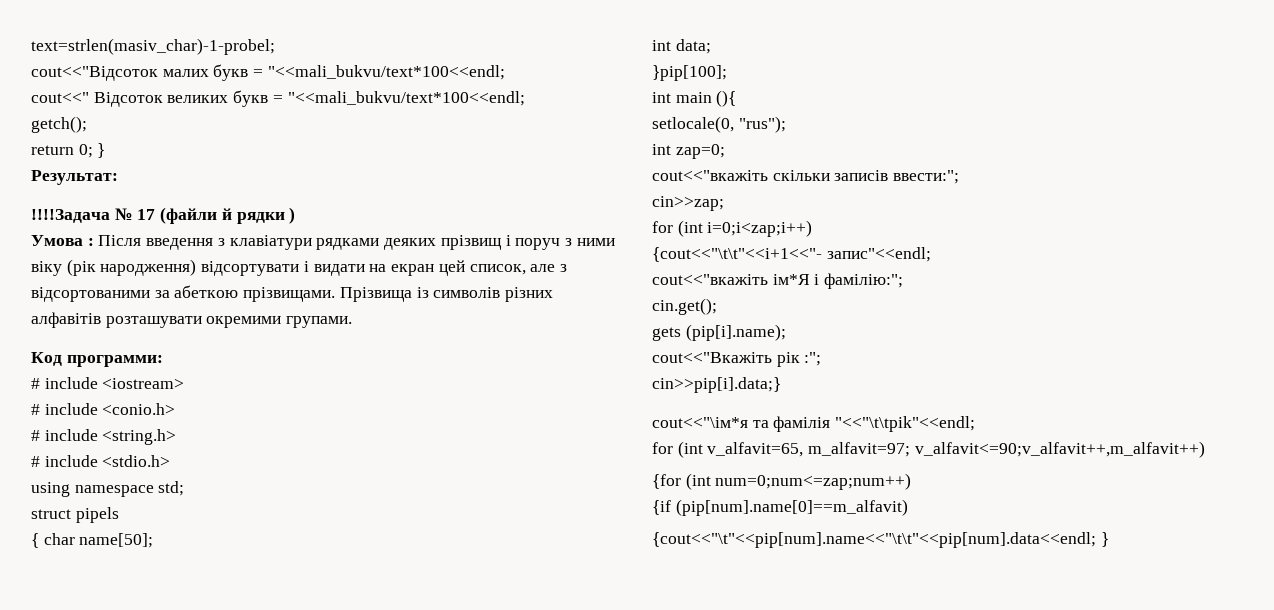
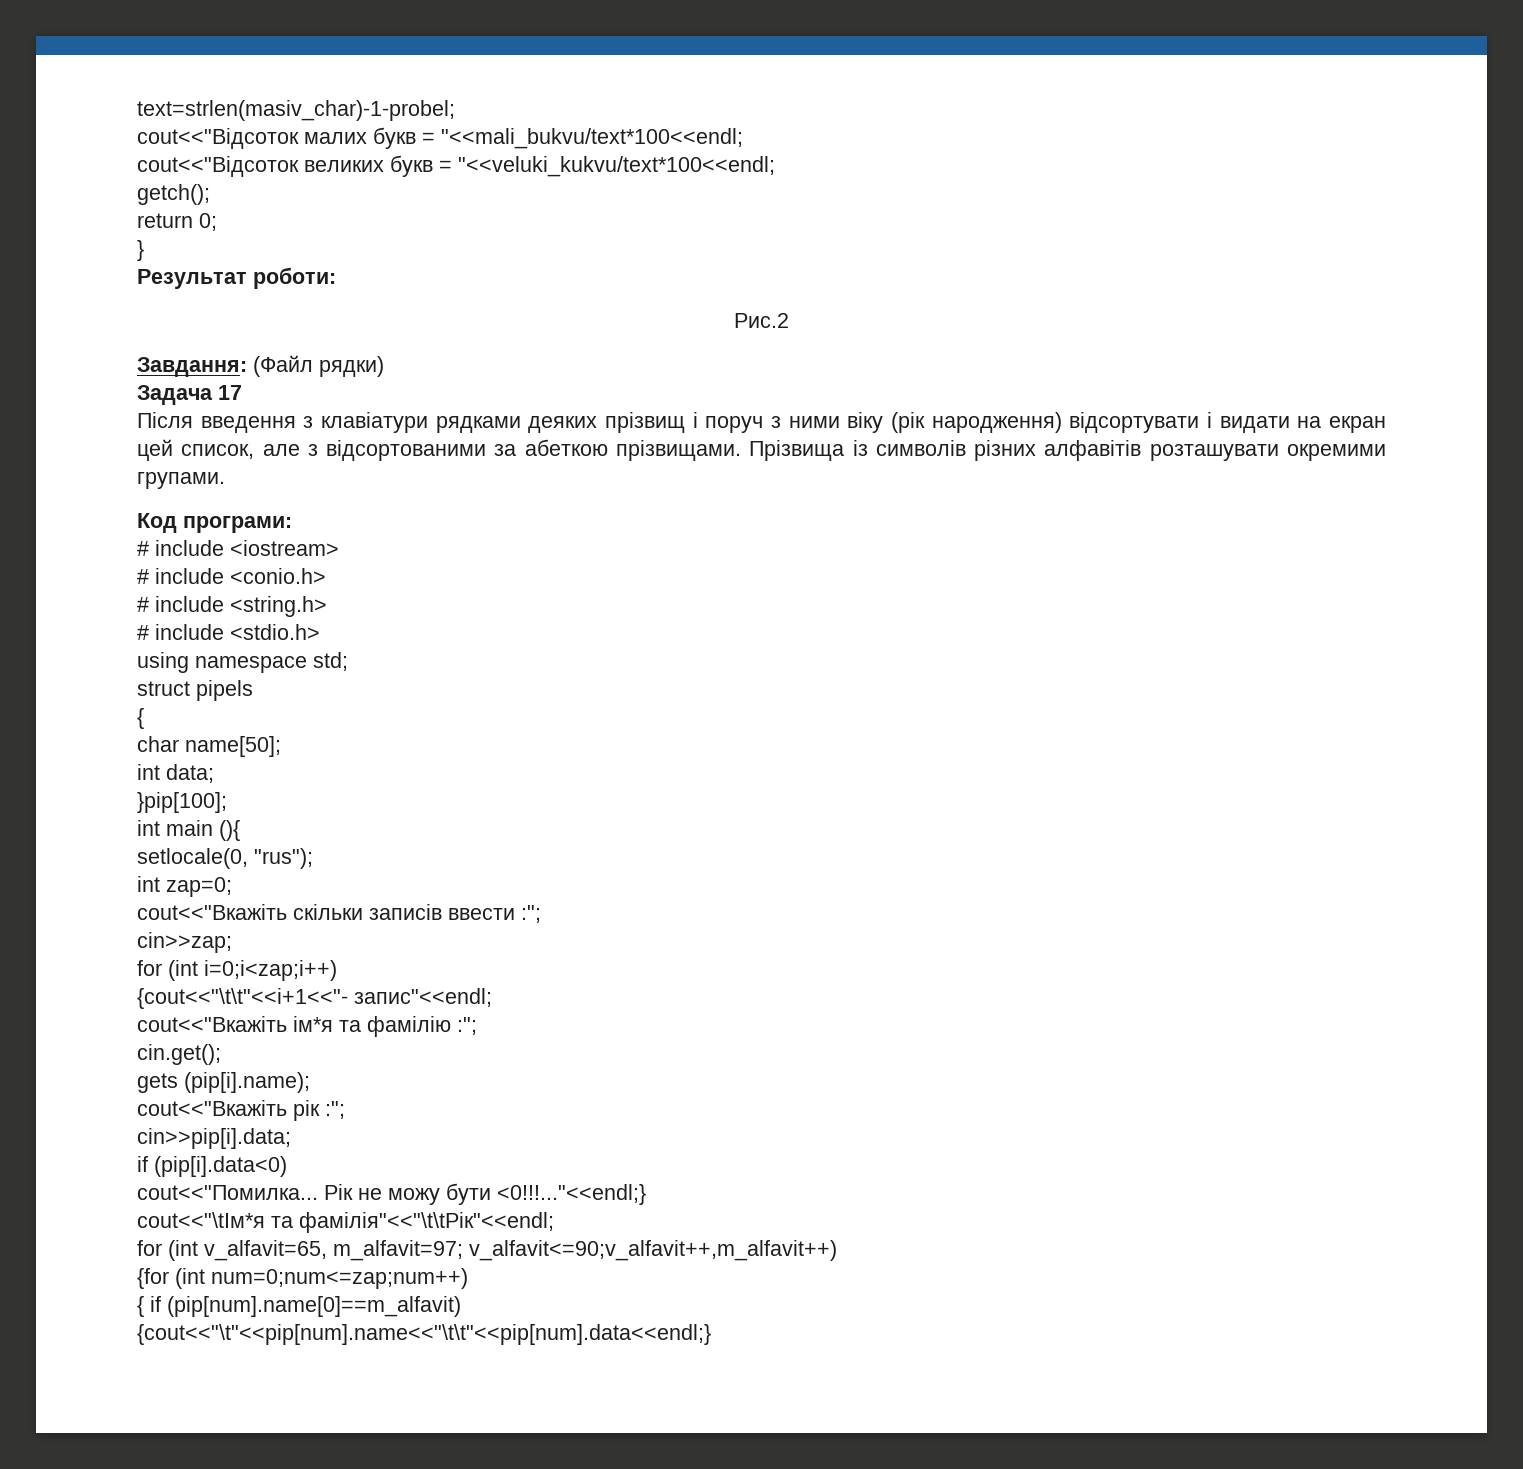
- cout<<" Відсоток великих букв = "<<mali_bukvu/text*100<<endl;
+ cout<<"Вiдсоток великих букв = "<<veluki_kukvu/text*100<<endl;
- return 0; }
+ return 0;
+ }
- Результат:
- !!!!Задача № 17 (файли й рядки )
- Умова : Після введення з клавіатури рядками деяких прізвищ і поруч з ними віку (рік народження) відсортувати і видати на екран цей список, але з відсортованими за абеткою прізвищами.
+ Результат роботи:
+ Рис.2
+ Завдання: (Файл рядки)
+ Задача 17
+ Після введення з клавіатури рядками деяких прізвищ і поруч з ними віку (рік народження) відсортувати і видати на екран цей список, але з відсортованими за абеткою прізвищами.
- Код программи:
+ Код програми:
  struct pipels
- { char name[50];
+ {
+ char name[50];
- cout<<"вкажіть скiльки записiв ввести:";
+ cout<<"Вкажiть скiльки записiв ввести :";
- cout<<"вкажіть ім*Я і фамілію:";
+ cout<<"Вкажiть iм*я та фамiлiю :";
- cin>>pip[i].data;}
- cout<<"\ім*я та фамілія "<<"\t\tpik"<<endl;
+ cin>>pip[i].data;
+ if (pip[i].data<0)
+ cout<<"Помилка... Рік не можу бути <0!!!..."<<endl;}
+ cout<<"\tIм*я та фамiлiя"<<"\t\tРiк"<<endl;
- {if (pip[num].name[0]==m_alfavit)
+ { if (pip[num].name[0]==m_alfavit)
- {cout<<"\t"<<pip[num].name<<"\t\t"<<pip[num].data<<endl; }
+ {cout<<"\t"<<pip[num].name<<"\t\t"<<pip[num].data<<endl;}

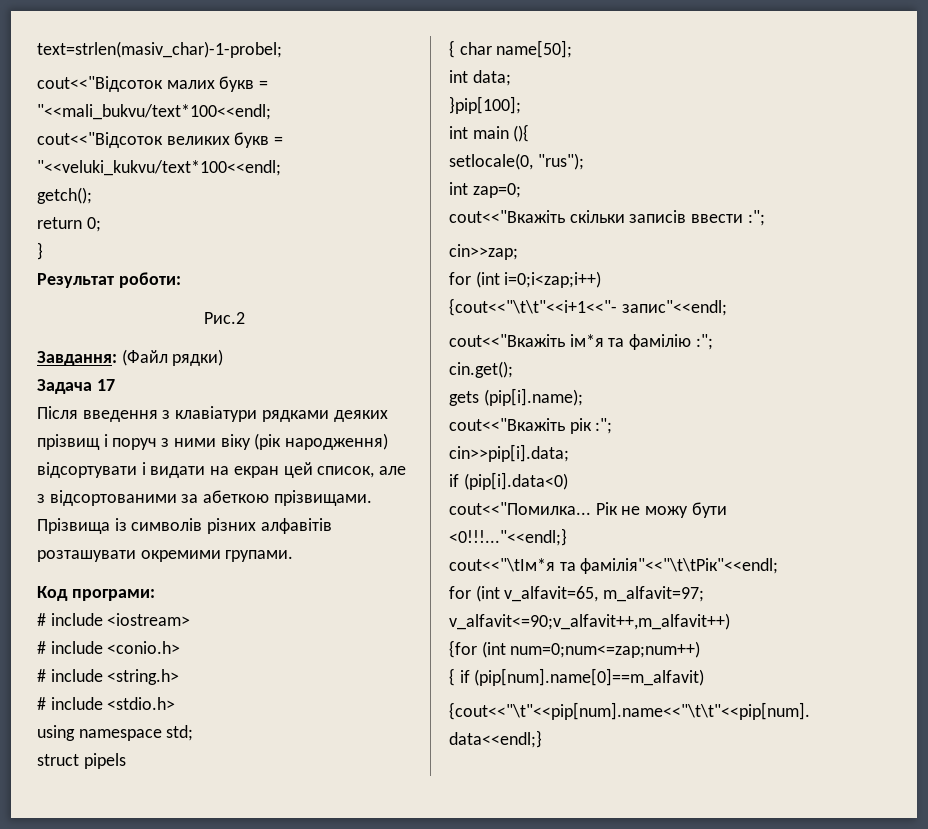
  struct pipels
- {
- char name[50];
+ { char name[50];

